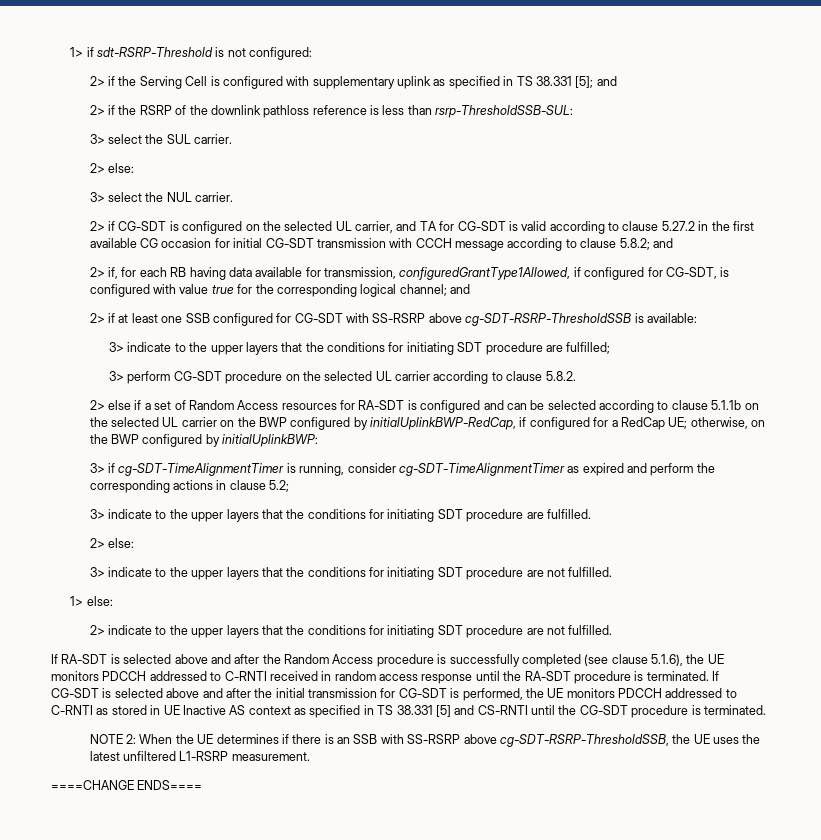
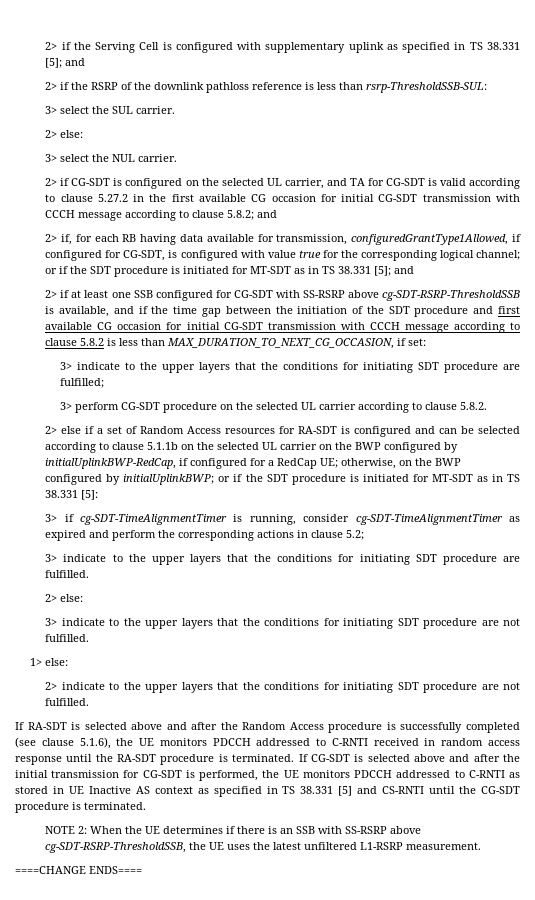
- 1> if sdt-RSRP-Threshold is not configured:
- 2> if, for each RB having data available for transmission, configuredGrantType1Allowed, if configured for CG-SDT, is configured with value true for the corresponding logical channel; and
+ 2> if, for each RB having data available for transmission, configuredGrantType1Allowed, if configured for CG-SDT, is configured with value true for the corresponding logical channel; or if the SDT procedure is initiated for MT-SDT as in TS 38.331 [5]; and
- 2> if at least one SSB configured for CG-SDT with SS-RSRP above cg-SDT-RSRP-ThresholdSSB is available:
+ 2> if at least one SSB configured for CG-SDT with SS-RSRP above cg-SDT-RSRP-ThresholdSSB is available, and if the time gap between the initiation of the SDT procedure and first available CG occasion for initial CG-SDT transmission with CCCH message according to clause 5.8.2 is less than MAX_DURATION_TO_NEXT_CG_OCCASION, if set:
- 2> else if a set of Random Access resources for RA-SDT is configured and can be selected according to clause 5.1.1b on the selected UL carrier on the BWP configured by initialUplinkBWP-RedCap, if configured for a RedCap UE; otherwise, on the BWP configured by initialUplinkBWP:
+ 2> else if a set of Random Access resources for RA-SDT is configured and can be selected according to clause 5.1.1b on the selected UL carrier on the BWP configured by initialUplinkBWP-RedCap, if configured for a RedCap UE; otherwise, on the BWP configured by initialUplinkBWP; or if the SDT procedure is initiated for MT-SDT as in TS 38.331 [5]:

